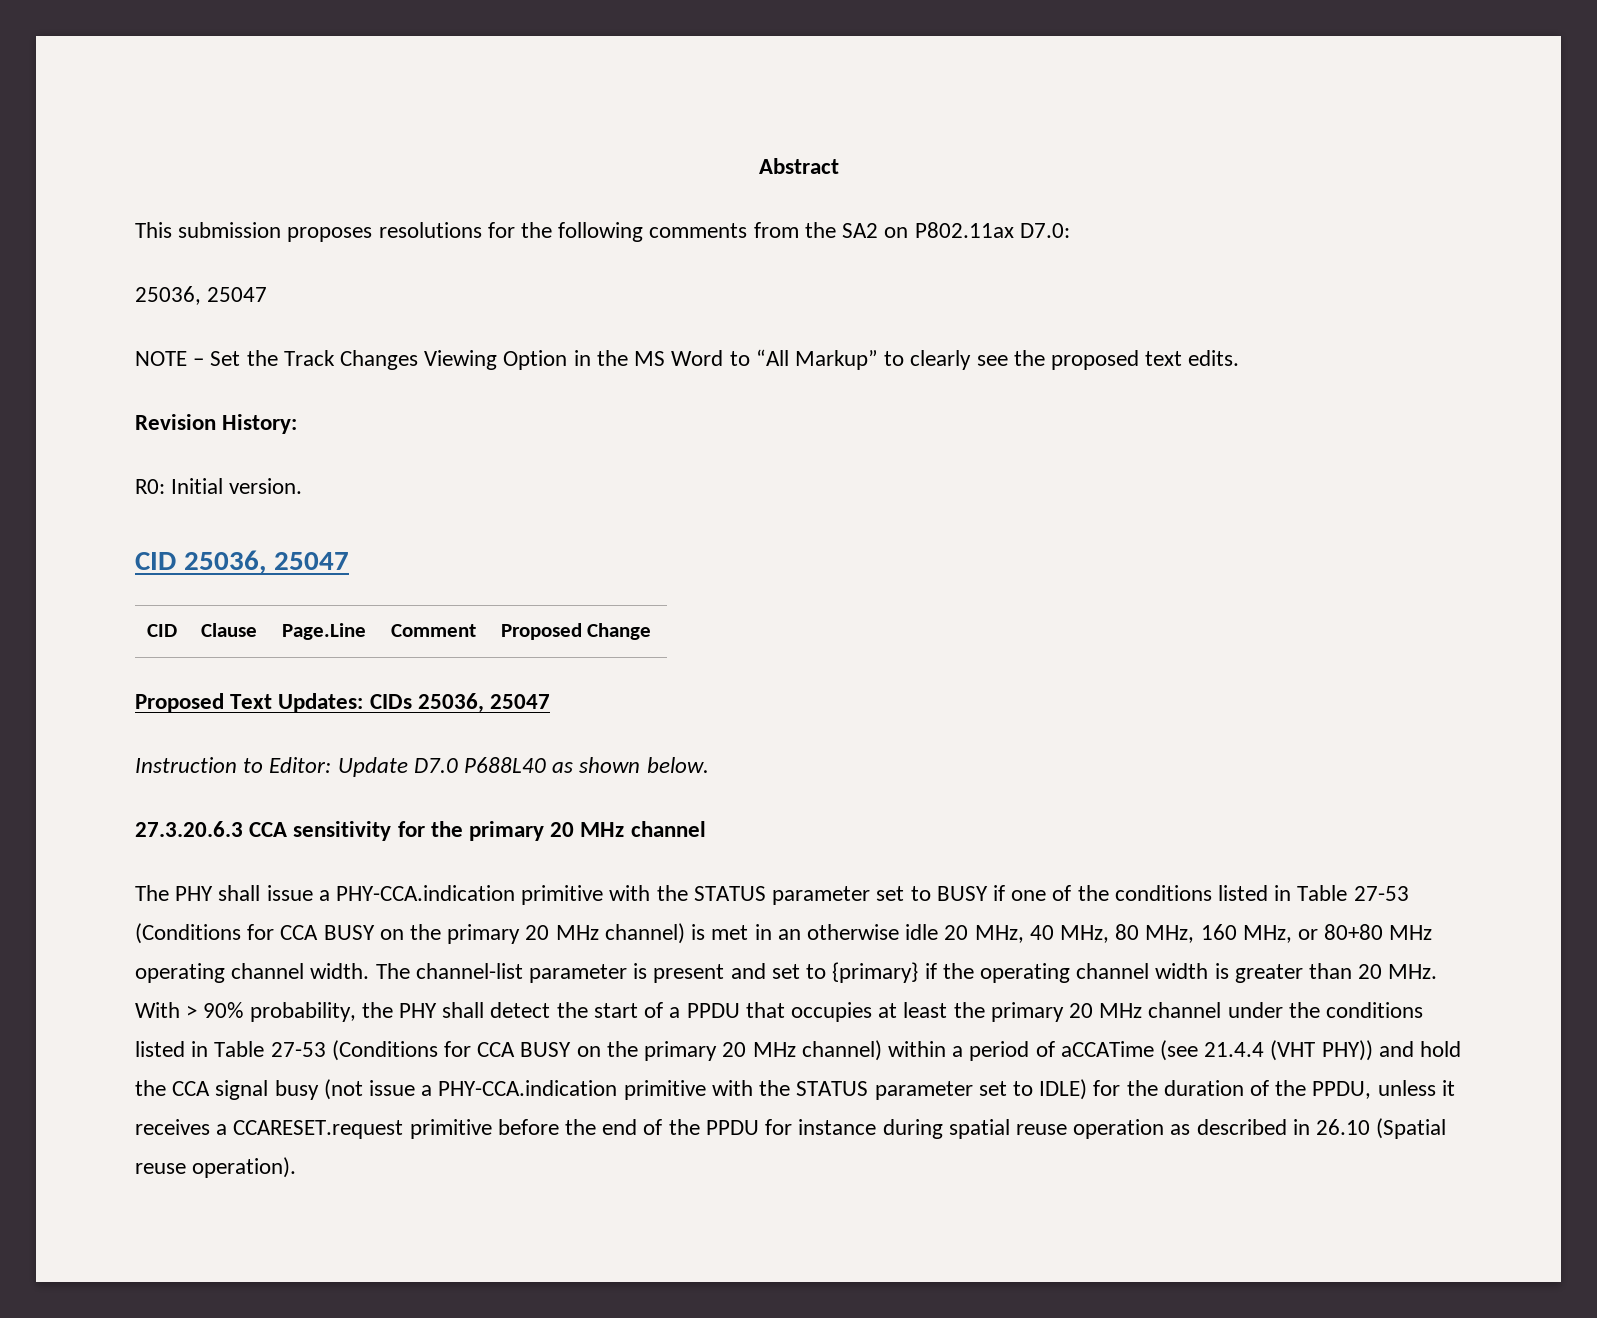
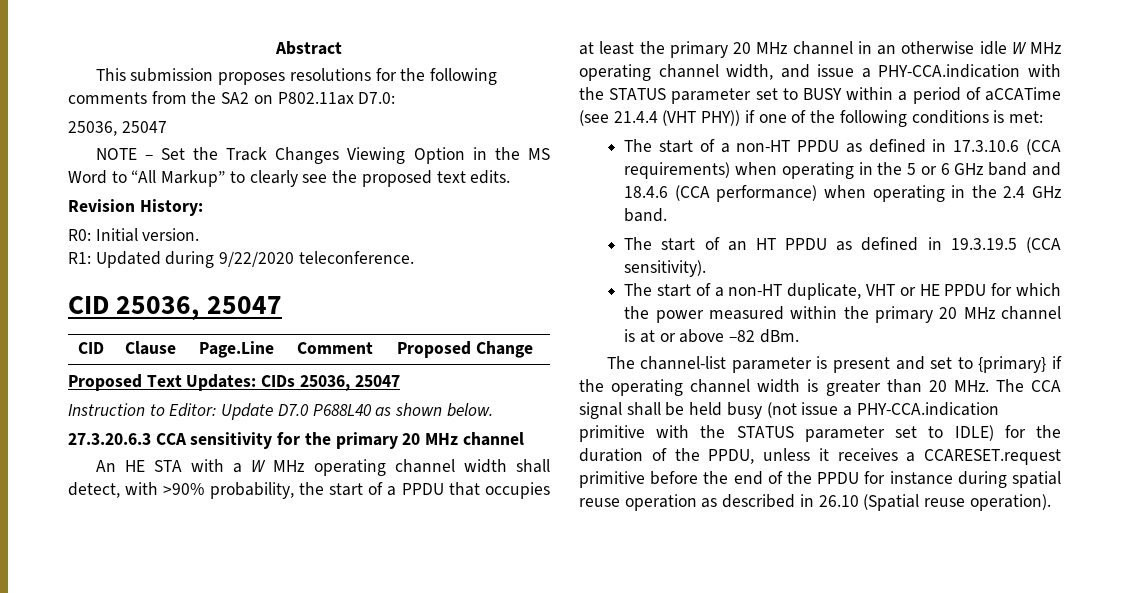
+ R1: Updated during 9/22/2020 teleconference.
- The PHY shall issue a PHY-CCA.indication primitive with the STATUS parameter set to BUSY if one of the conditions listed in Table 27-53 (Conditions for CCA BUSY on the primary 20 MHz channel) is met in an otherwise idle 20 MHz, 40 MHz, 80 MHz, 160 MHz, or 80+80 MHz operating channel width. The channel-list parameter is present and set to {primary} if the operating channel width is greater than 20 MHz. With > 90% probability, the PHY shall detect the start of a PPDU that occupies at least the primary 20 MHz channel under the conditions listed in Table 27-53 (Conditions for CCA BUSY on the primary 20 MHz channel) within a period of aCCATime (see 21.4.4 (VHT PHY)) and hold the CCA signal busy (not issue a PHY-CCA.indication primitive with the STATUS parameter set to IDLE) for the duration of the PPDU, unless it receives a CCARESET.request primitive before the end of the PPDU for instance during spatial reuse operation as described in 26.10 (Spatial reuse operation).
+ An HE STA with a W MHz operating channel width shall detect, with >90% probability, the start of a PPDU that occupies at least the primary 20 MHz channel in an otherwise idle W MHz operating channel width, and issue a PHY-CCA.indication with the STATUS parameter set to BUSY within a period of aCCATime (see 21.4.4 (VHT PHY)) if one of the following conditions is met:
+ The start of a non-HT PPDU as defined in 17.3.10.6 (CCA requirements) when operating in the 5 or 6 GHz band and 18.4.6 (CCA performance) when operating in the 2.4 GHz band.
+ The start of an HT PPDU as defined in 19.3.19.5 (CCA sensitivity).
+ The start of a non-HT duplicate, VHT or HE PPDU for which the power measured within the primary 20 MHz channel is at or above –82 dBm.
+ The channel-list parameter is present and set to {primary} if the operating channel width is greater than 20 MHz. The CCA signal shall be held busy (not issue a PHY-CCA.indication primitive with the STATUS parameter set to IDLE) for the duration of the PPDU, unless it receives a CCARESET.request primitive before the end of the PPDU for instance during spatial reuse operation as described in 26.10 (Spatial reuse operation).

